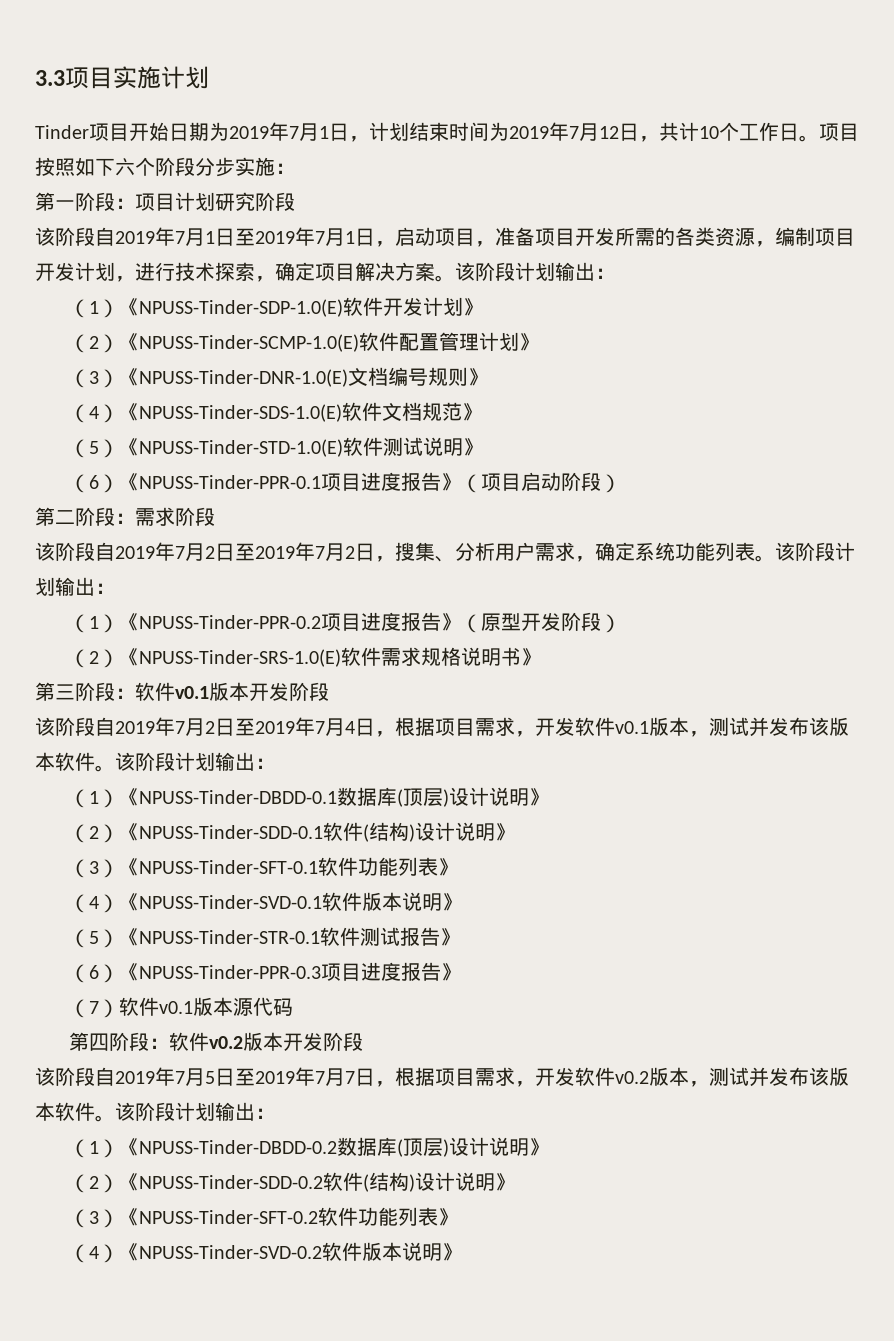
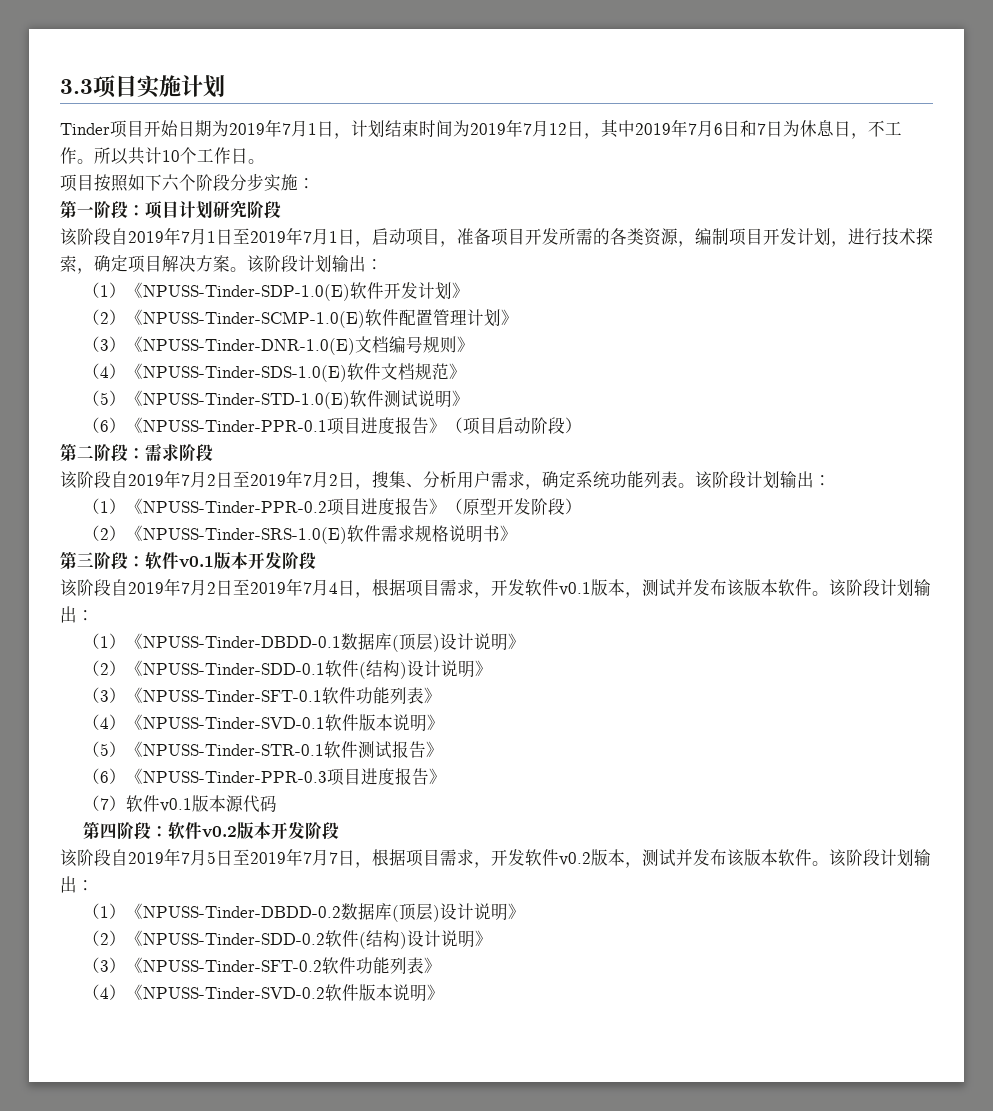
- Tinder项目开始日期为2019年7月1日，计划结束时间为2019年7月12日，共计10个工作日。项目按照如下六个阶段分步实施：
+ Tinder项目开始日期为2019年7月1日，计划结束时间为2019年7月12日，其中2019年7月6日和7日为休息日，不工作。所以共计10个工作日。
+ 项目按照如下六个阶段分步实施：

